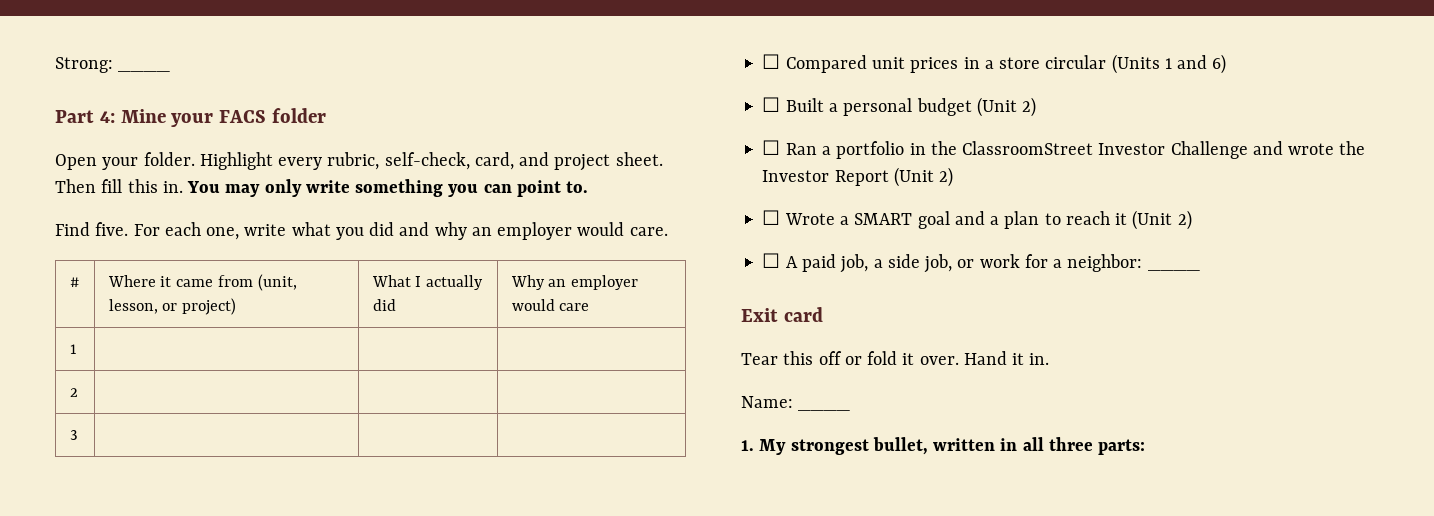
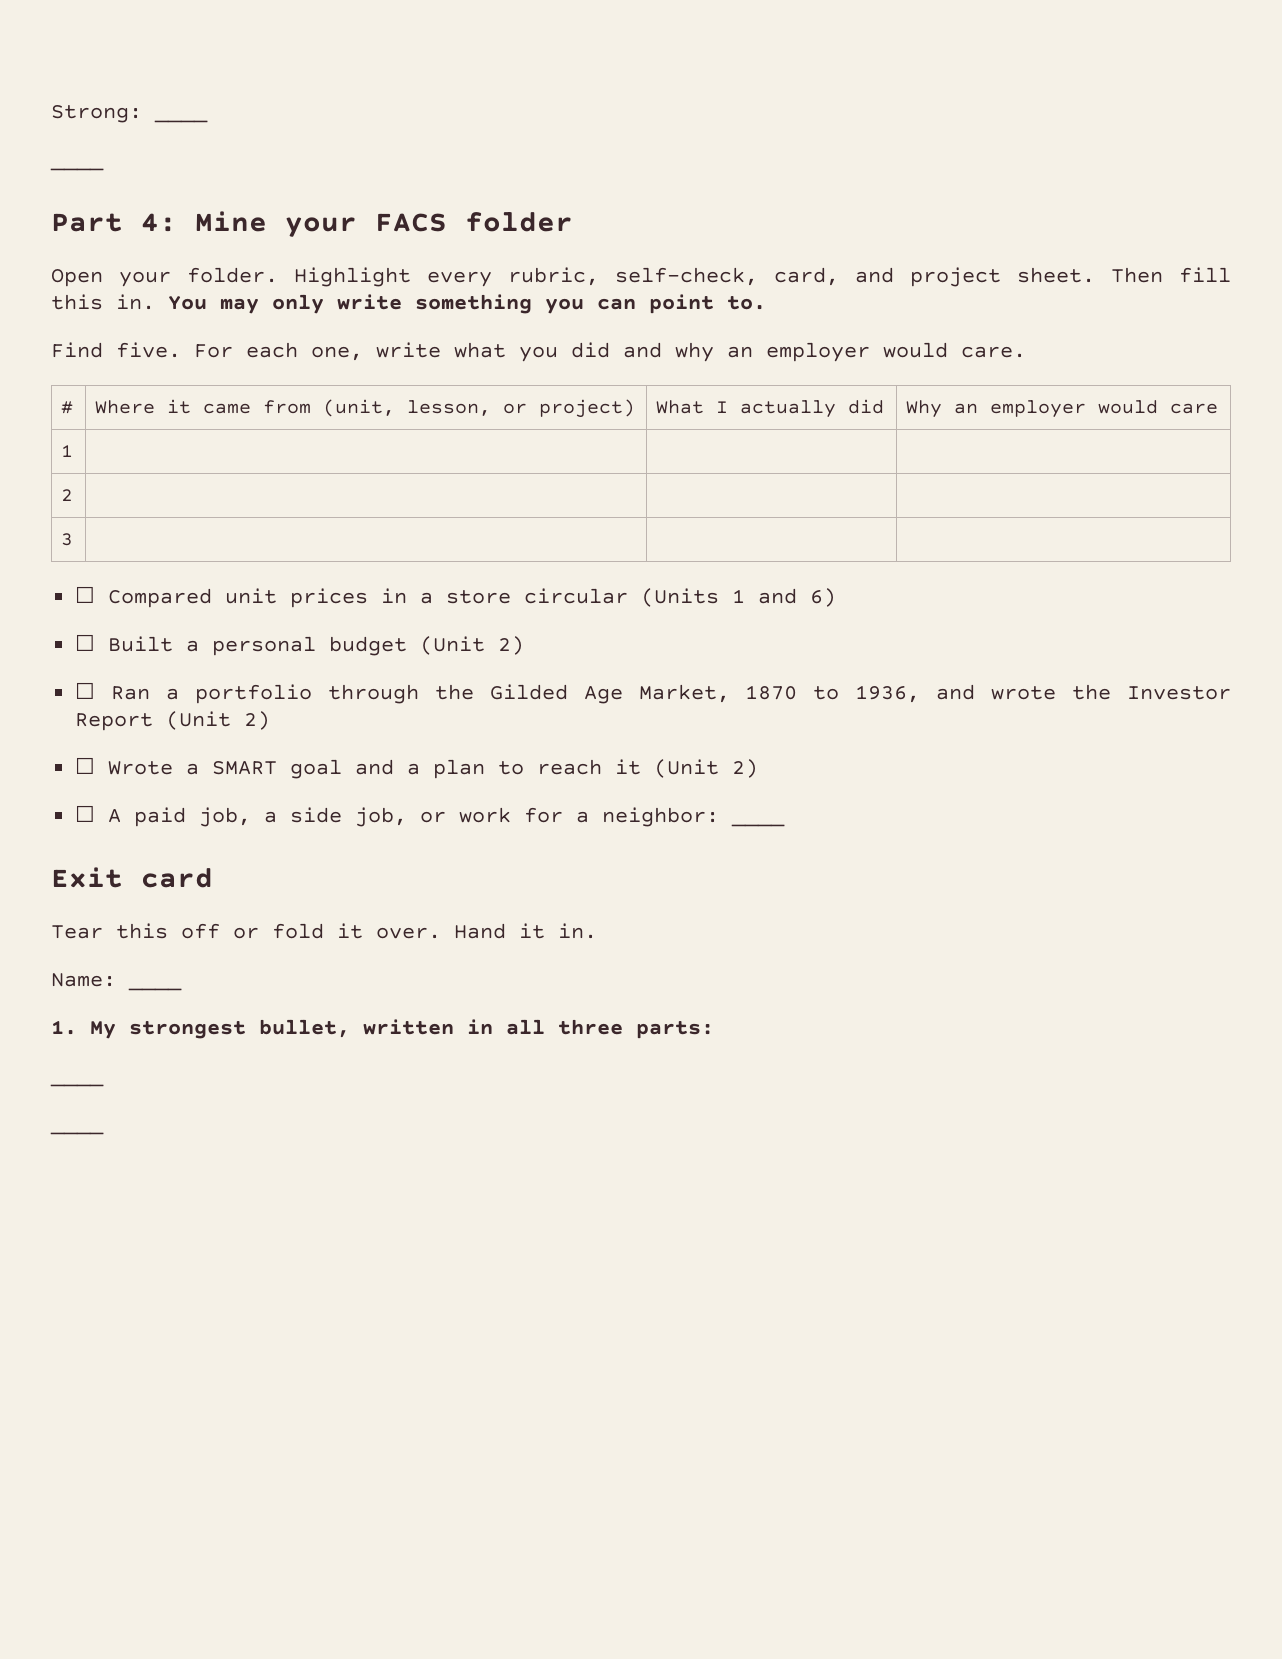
  Strong: ____
+ ____
- ☐ Ran a portfolio in the ClassroomStreet Investor Challenge and wrote the Investor Report (Unit 2)
+ ☐ Ran a portfolio through the Gilded Age Market, 1870 to 1936, and wrote the Investor Report (Unit 2)
  1. My strongest bullet, written in all three parts:
+ ____
+ ____

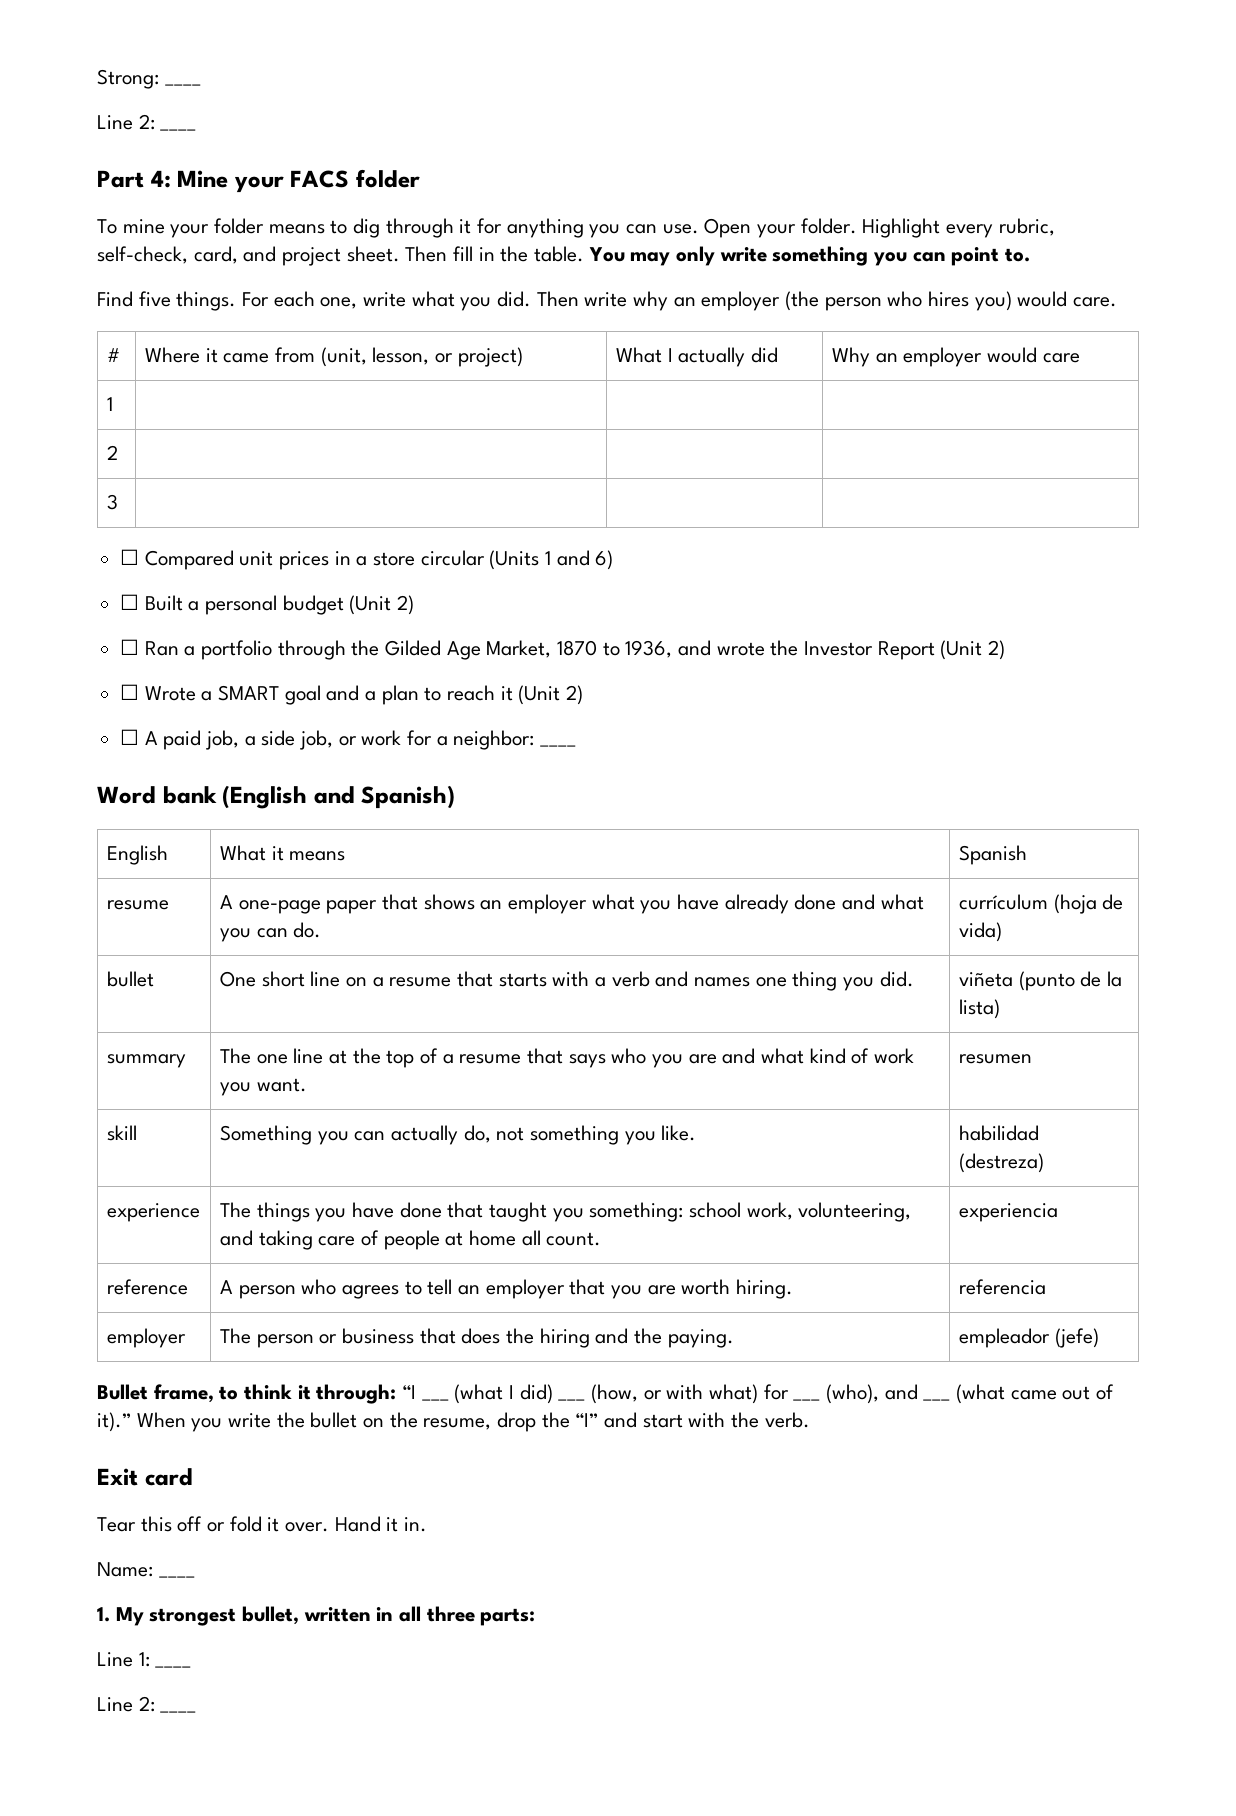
  Strong: ____
- ____
+ Line 2: ____
+ To mine your folder means to dig through it for anything you can use.
- Then fill this in.
+ Then fill in the table.
- Find five.
+ Find five things.
- For each one, write what you did and why an employer would care.
+ For each one, write what you did. Then write why an employer (the person who hires you) would care.
+ Word bank (English and Spanish)
+ English | What it means | Spanish
+ resume | A one-page paper that shows an employer what you have already done and what you can do. | currículum (hoja de vida)
+ bullet | One short line on a resume that starts with a verb and names one thing you did. | viñeta (punto de la lista)
+ summary | The one line at the top of a resume that says who you are and what kind of work you want. | resumen
+ skill | Something you can actually do, not something you like. | habilidad (destreza)
+ experience | The things you have done that taught you something: school work, volunteering, and taking care of people at home all count. | experiencia
+ reference | A person who agrees to tell an employer that you are worth hiring. | referencia
+ employer | The person or business that does the hiring and the paying. | empleador (jefe)
+ Bullet frame, to think it through: “I ___ (what I did) ___ (how, or with what) for ___ (who), and ___ (what came out of it).” When you write the bullet on the resume, drop the “I” and start with the verb.
  1. My strongest bullet, written in all three parts:
- ____
- ____
+ Line 1: ____
+ Line 2: ____

